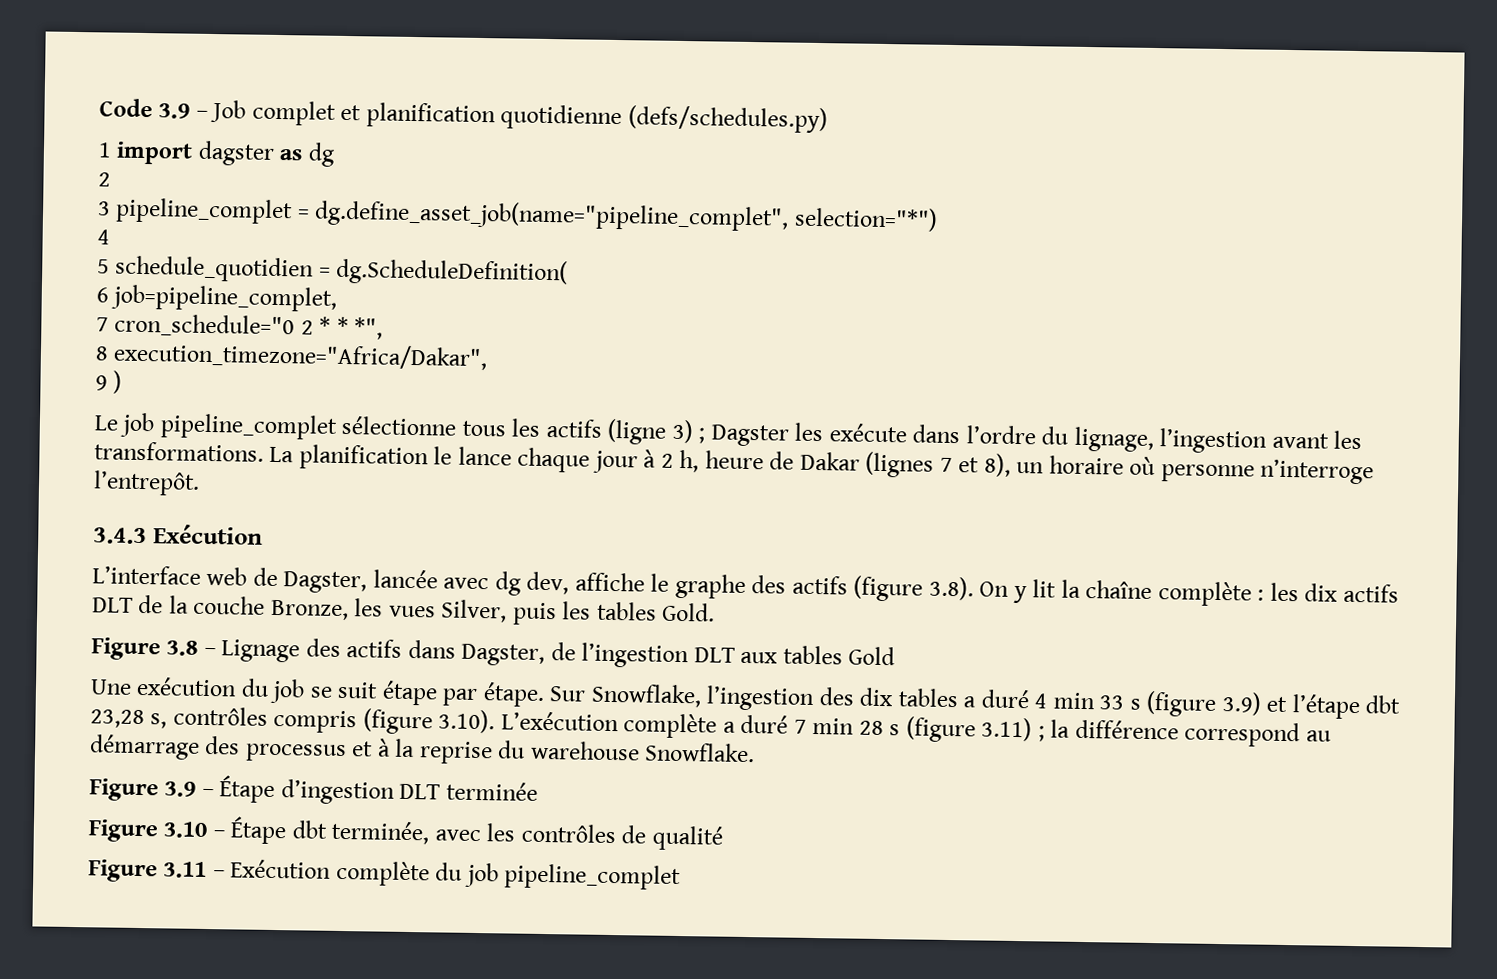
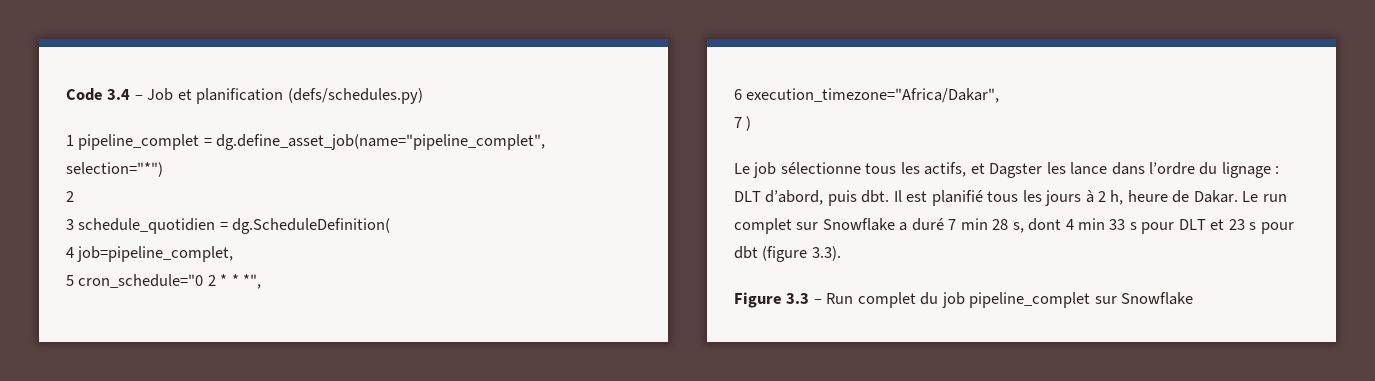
- Code 3.9 – Job complet et planification quotidienne (defs/schedules.py)
+ Code 3.4 – Job et planification (defs/schedules.py)
- 1 import dagster as dg
+ 1 pipeline_complet = dg.define_asset_job(name="pipeline_complet", selection="*")
  2
- 3 pipeline_complet = dg.define_asset_job(name="pipeline_complet", selection="*")
- 4
- 5 schedule_quotidien = dg.ScheduleDefinition(
+ 3 schedule_quotidien = dg.ScheduleDefinition(
- 6 job=pipeline_complet,
+ 4 job=pipeline_complet,
- 7 cron_schedule="0 2 * * *",
+ 5 cron_schedule="0 2 * * *",
- 8 execution_timezone="Africa/Dakar",
+ 6 execution_timezone="Africa/Dakar",
- 9 )
+ 7 )
- Le job pipeline_complet sélectionne tous les actifs (ligne 3) ; Dagster les exécute dans l’ordre du lignage, l’ingestion avant les transformations. La planification le lance chaque jour à 2 h, heure de Dakar (lignes 7 et 8), un horaire où personne n’interroge l’entrepôt.
- 3.4.3 Exécution
- L’interface web de Dagster, lancée avec dg dev, affiche le graphe des actifs (figure 3.8). On y lit la chaîne complète : les dix actifs DLT de la couche Bronze, les vues Silver, puis les tables Gold.
- Figure 3.8 – Lignage des actifs dans Dagster, de l’ingestion DLT aux tables Gold
- Une exécution du job se suit étape par étape. Sur Snowflake, l’ingestion des dix tables a duré 4 min 33 s (figure 3.9) et l’étape dbt 23,28 s, contrôles compris (figure 3.10). L’exécution complète a duré 7 min 28 s (figure 3.11) ; la différence correspond au démarrage des processus et à la reprise du warehouse Snowflake.
- Figure 3.9 – Étape d’ingestion DLT terminée
- Figure 3.10 – Étape dbt terminée, avec les contrôles de qualité
- Figure 3.11 – Exécution complète du job pipeline_complet
+ Le job sélectionne tous les actifs, et Dagster les lance dans l’ordre du lignage : DLT d’abord, puis dbt. Il est planifié tous les jours à 2 h, heure de Dakar. Le run complet sur Snowflake a duré 7 min 28 s, dont 4 min 33 s pour DLT et 23 s pour dbt (figure 3.3).
+ Figure 3.3 – Run complet du job pipeline_complet sur Snowflake

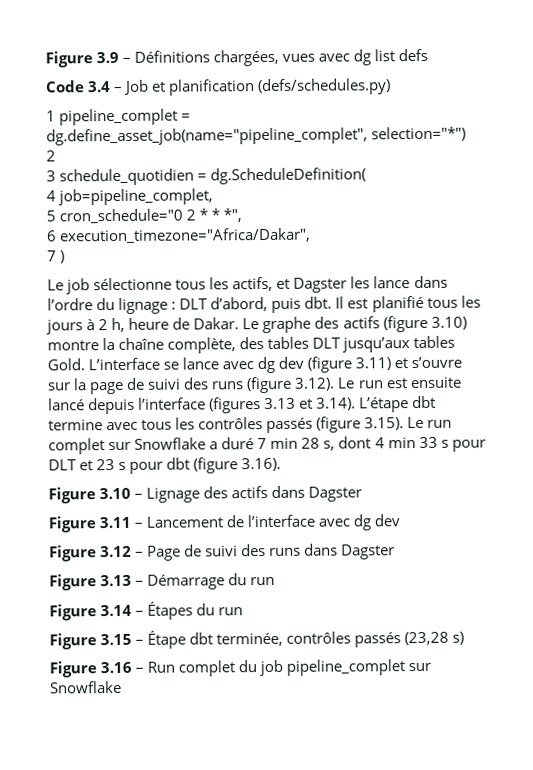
+ Figure 3.9 – Définitions chargées, vues avec dg list defs
- Le run complet sur Snowflake a duré 7 min 28 s, dont 4 min 33 s pour DLT et 23 s pour dbt (figure 3.3).
- Figure 3.3 – Run complet du job pipeline_complet sur Snowflake
+ Le graphe des actifs (figure 3.10) montre la chaîne complète, des tables DLT jusqu’aux tables Gold. L’interface se lance avec dg dev (figure 3.11) et s’ouvre sur la page de suivi des runs (figure 3.12). Le run est ensuite lancé depuis l’interface (figures 3.13 et 3.14). L’étape dbt termine avec tous les contrôles passés (figure 3.15). Le run complet sur Snowflake a duré 7 min 28 s, dont 4 min 33 s pour DLT et 23 s pour dbt (figure 3.16).
+ Figure 3.10 – Lignage des actifs dans Dagster
+ Figure 3.11 – Lancement de l’interface avec dg dev
+ Figure 3.12 – Page de suivi des runs dans Dagster
+ Figure 3.13 – Démarrage du run
+ Figure 3.14 – Étapes du run
+ Figure 3.15 – Étape dbt terminée, contrôles passés (23,28 s)
+ Figure 3.16 – Run complet du job pipeline_complet sur Snowflake

